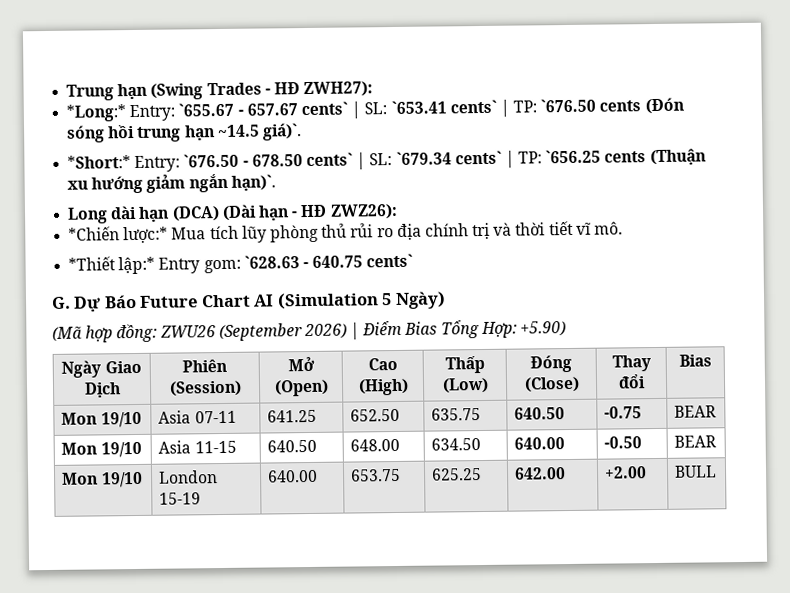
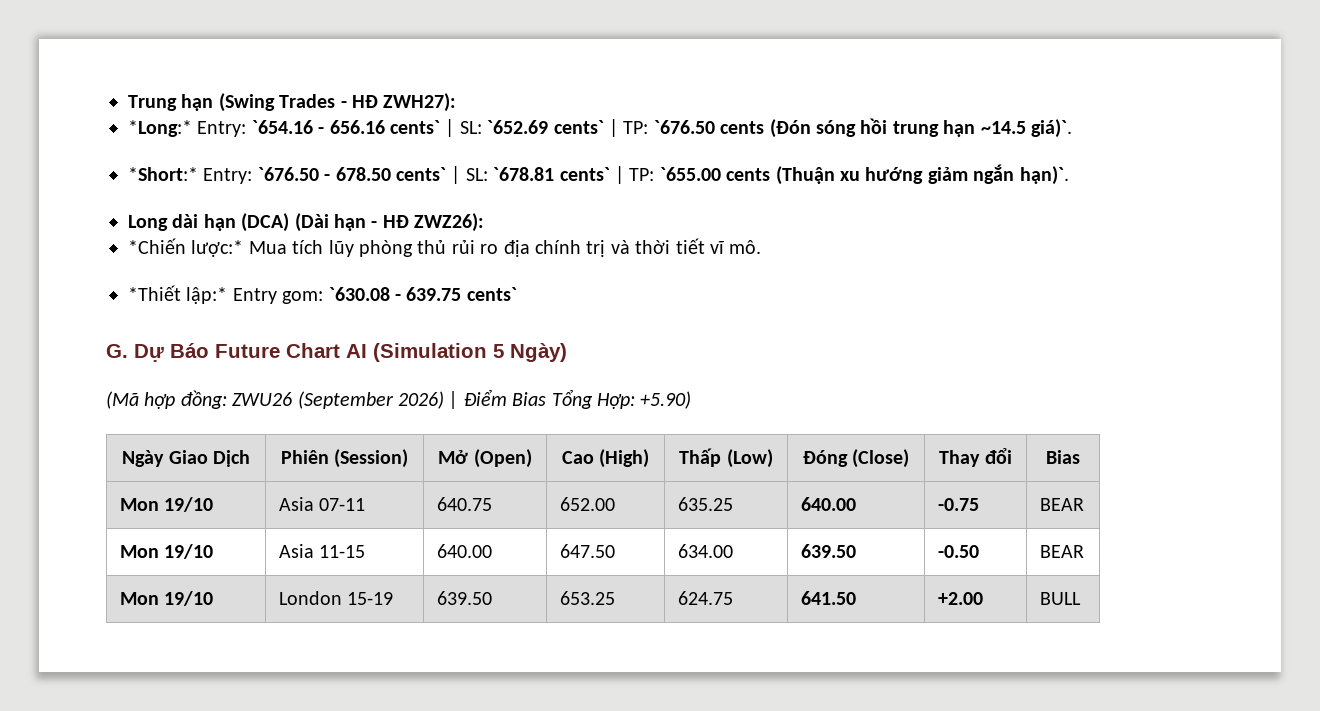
- *Long:* Entry: `655.67 - 657.67 cents` | SL: `653.41 cents` | TP: `676.50 cents (Đón sóng hồi trung hạn ~14.5 giá)`.
+ *Long:* Entry: `654.16 - 656.16 cents` | SL: `652.69 cents` | TP: `676.50 cents (Đón sóng hồi trung hạn ~14.5 giá)`.
- *Short:* Entry: `676.50 - 678.50 cents` | SL: `679.34 cents` | TP: `656.25 cents (Thuận xu hướng giảm ngắn hạn)`.
+ *Short:* Entry: `676.50 - 678.50 cents` | SL: `678.81 cents` | TP: `655.00 cents (Thuận xu hướng giảm ngắn hạn)`.
- *Thiết lập:* Entry gom: `628.63 - 640.75 cents`
+ *Thiết lập:* Entry gom: `630.08 - 639.75 cents`
- Mon 19/10 | Asia 07-11 | 641.25 | 652.50 | 635.75 | 640.50 | -0.75 | BEAR
+ Mon 19/10 | Asia 07-11 | 640.75 | 652.00 | 635.25 | 640.00 | -0.75 | BEAR
- Mon 19/10 | Asia 11-15 | 640.50 | 648.00 | 634.50 | 640.00 | -0.50 | BEAR
+ Mon 19/10 | Asia 11-15 | 640.00 | 647.50 | 634.00 | 639.50 | -0.50 | BEAR
- Mon 19/10 | London 15-19 | 640.00 | 653.75 | 625.25 | 642.00 | +2.00 | BULL
+ Mon 19/10 | London 15-19 | 639.50 | 653.25 | 624.75 | 641.50 | +2.00 | BULL

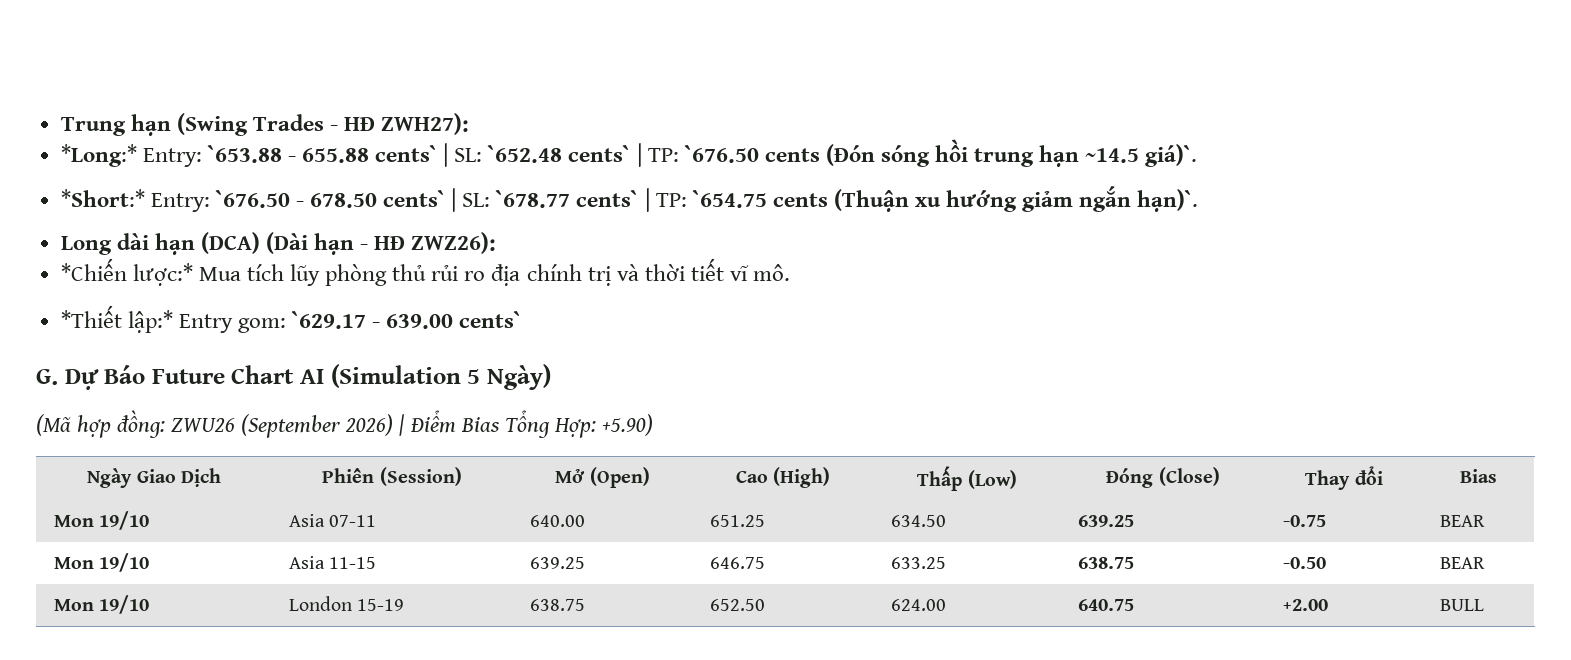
- *Long:* Entry: `654.16 - 656.16 cents` | SL: `652.69 cents` | TP: `676.50 cents (Đón sóng hồi trung hạn ~14.5 giá)`.
+ *Long:* Entry: `653.88 - 655.88 cents` | SL: `652.48 cents` | TP: `676.50 cents (Đón sóng hồi trung hạn ~14.5 giá)`.
- *Short:* Entry: `676.50 - 678.50 cents` | SL: `678.81 cents` | TP: `655.00 cents (Thuận xu hướng giảm ngắn hạn)`.
+ *Short:* Entry: `676.50 - 678.50 cents` | SL: `678.77 cents` | TP: `654.75 cents (Thuận xu hướng giảm ngắn hạn)`.
- *Thiết lập:* Entry gom: `630.08 - 639.75 cents`
+ *Thiết lập:* Entry gom: `629.17 - 639.00 cents`
- Mon 19/10 | Asia 07-11 | 640.75 | 652.00 | 635.25 | 640.00 | -0.75 | BEAR
+ Mon 19/10 | Asia 07-11 | 640.00 | 651.25 | 634.50 | 639.25 | -0.75 | BEAR
- Mon 19/10 | Asia 11-15 | 640.00 | 647.50 | 634.00 | 639.50 | -0.50 | BEAR
+ Mon 19/10 | Asia 11-15 | 639.25 | 646.75 | 633.25 | 638.75 | -0.50 | BEAR
- Mon 19/10 | London 15-19 | 639.50 | 653.25 | 624.75 | 641.50 | +2.00 | BULL
+ Mon 19/10 | London 15-19 | 638.75 | 652.50 | 624.00 | 640.75 | +2.00 | BULL

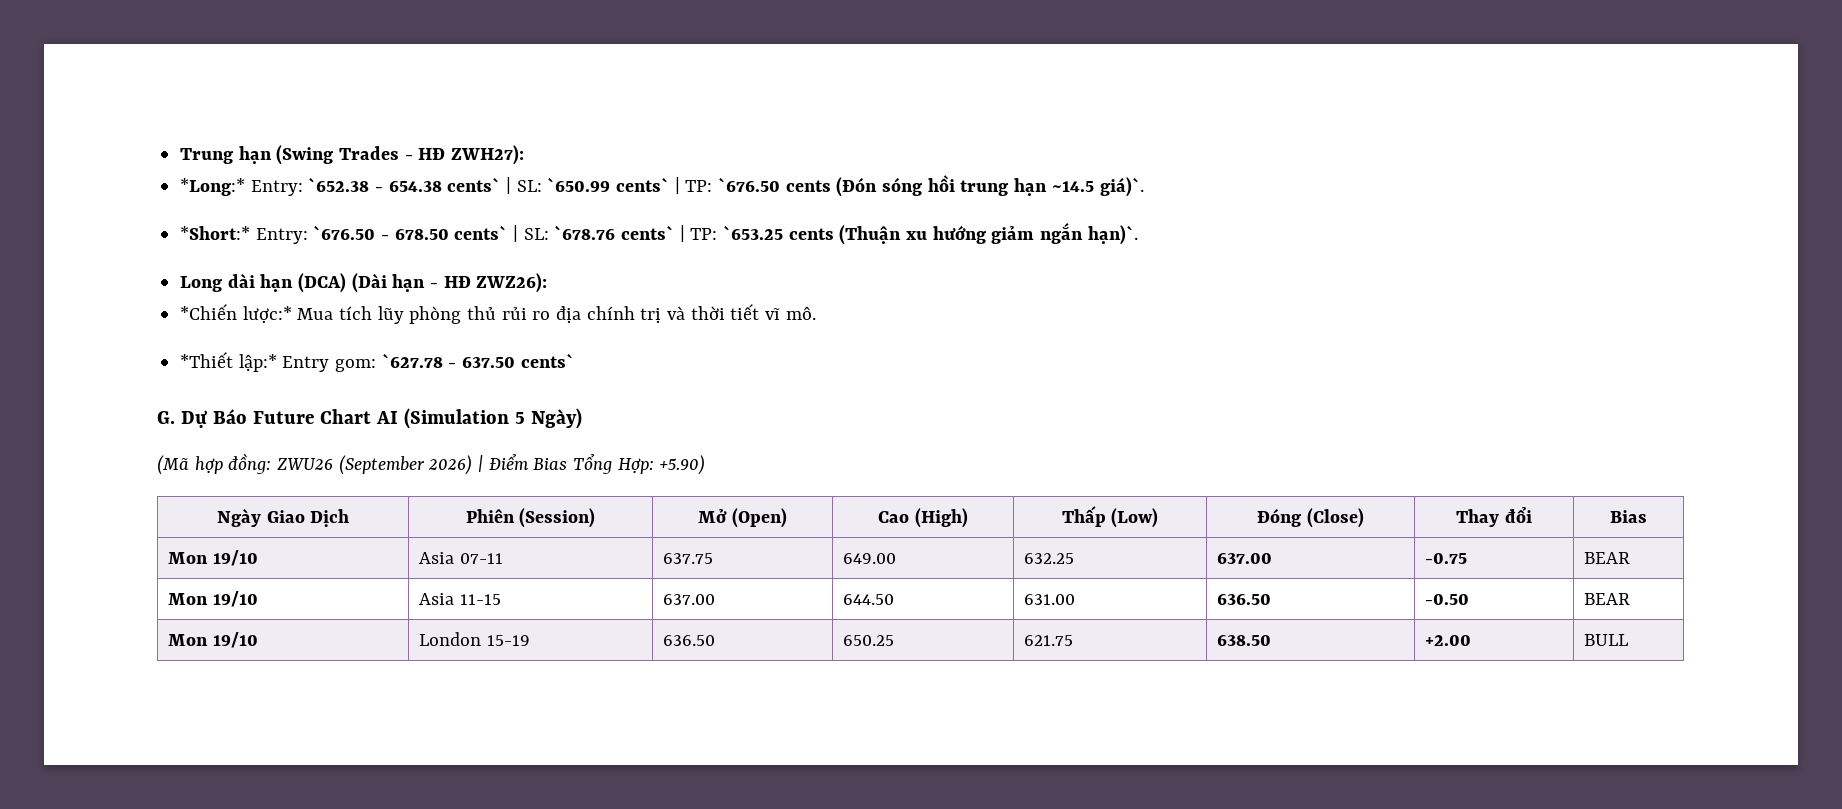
- *Long:* Entry: `653.88 - 655.88 cents` | SL: `652.48 cents` | TP: `676.50 cents (Đón sóng hồi trung hạn ~14.5 giá)`.
+ *Long:* Entry: `652.38 - 654.38 cents` | SL: `650.99 cents` | TP: `676.50 cents (Đón sóng hồi trung hạn ~14.5 giá)`.
- *Short:* Entry: `676.50 - 678.50 cents` | SL: `678.77 cents` | TP: `654.75 cents (Thuận xu hướng giảm ngắn hạn)`.
+ *Short:* Entry: `676.50 - 678.50 cents` | SL: `678.76 cents` | TP: `653.25 cents (Thuận xu hướng giảm ngắn hạn)`.
- *Thiết lập:* Entry gom: `629.17 - 639.00 cents`
+ *Thiết lập:* Entry gom: `627.78 - 637.50 cents`
- Mon 19/10 | Asia 07-11 | 640.00 | 651.25 | 634.50 | 639.25 | -0.75 | BEAR
+ Mon 19/10 | Asia 07-11 | 637.75 | 649.00 | 632.25 | 637.00 | -0.75 | BEAR
- Mon 19/10 | Asia 11-15 | 639.25 | 646.75 | 633.25 | 638.75 | -0.50 | BEAR
+ Mon 19/10 | Asia 11-15 | 637.00 | 644.50 | 631.00 | 636.50 | -0.50 | BEAR
- Mon 19/10 | London 15-19 | 638.75 | 652.50 | 624.00 | 640.75 | +2.00 | BULL
+ Mon 19/10 | London 15-19 | 636.50 | 650.25 | 621.75 | 638.50 | +2.00 | BULL

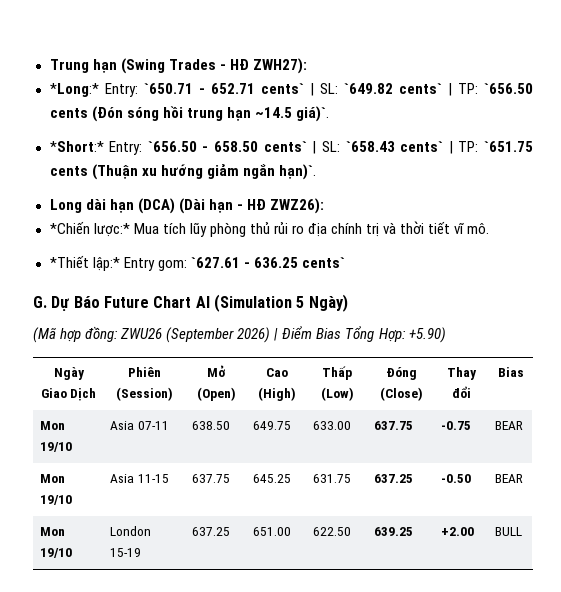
- *Long:* Entry: `652.38 - 654.38 cents` | SL: `650.99 cents` | TP: `676.50 cents (Đón sóng hồi trung hạn ~14.5 giá)`.
+ *Long:* Entry: `650.71 - 652.71 cents` | SL: `649.82 cents` | TP: `656.50 cents (Đón sóng hồi trung hạn ~14.5 giá)`.
- *Short:* Entry: `676.50 - 678.50 cents` | SL: `678.76 cents` | TP: `653.25 cents (Thuận xu hướng giảm ngắn hạn)`.
+ *Short:* Entry: `656.50 - 658.50 cents` | SL: `658.43 cents` | TP: `651.75 cents (Thuận xu hướng giảm ngắn hạn)`.
- *Thiết lập:* Entry gom: `627.78 - 637.50 cents`
+ *Thiết lập:* Entry gom: `627.61 - 636.25 cents`
- Mon 19/10 | Asia 07-11 | 637.75 | 649.00 | 632.25 | 637.00 | -0.75 | BEAR
+ Mon 19/10 | Asia 07-11 | 638.50 | 649.75 | 633.00 | 637.75 | -0.75 | BEAR
- Mon 19/10 | Asia 11-15 | 637.00 | 644.50 | 631.00 | 636.50 | -0.50 | BEAR
+ Mon 19/10 | Asia 11-15 | 637.75 | 645.25 | 631.75 | 637.25 | -0.50 | BEAR
- Mon 19/10 | London 15-19 | 636.50 | 650.25 | 621.75 | 638.50 | +2.00 | BULL
+ Mon 19/10 | London 15-19 | 637.25 | 651.00 | 622.50 | 639.25 | +2.00 | BULL

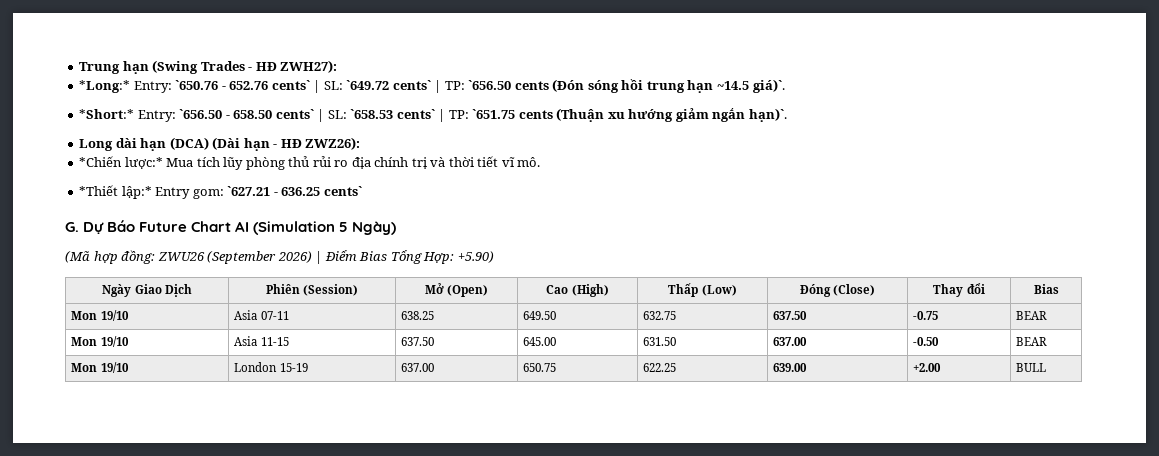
- *Long:* Entry: `650.71 - 652.71 cents` | SL: `649.82 cents` | TP: `656.50 cents (Đón sóng hồi trung hạn ~14.5 giá)`.
+ *Long:* Entry: `650.76 - 652.76 cents` | SL: `649.72 cents` | TP: `656.50 cents (Đón sóng hồi trung hạn ~14.5 giá)`.
- *Short:* Entry: `656.50 - 658.50 cents` | SL: `658.43 cents` | TP: `651.75 cents (Thuận xu hướng giảm ngắn hạn)`.
+ *Short:* Entry: `656.50 - 658.50 cents` | SL: `658.53 cents` | TP: `651.75 cents (Thuận xu hướng giảm ngắn hạn)`.
- *Thiết lập:* Entry gom: `627.61 - 636.25 cents`
+ *Thiết lập:* Entry gom: `627.21 - 636.25 cents`
- Mon 19/10 | Asia 07-11 | 638.50 | 649.75 | 633.00 | 637.75 | -0.75 | BEAR
+ Mon 19/10 | Asia 07-11 | 638.25 | 649.50 | 632.75 | 637.50 | -0.75 | BEAR
- Mon 19/10 | Asia 11-15 | 637.75 | 645.25 | 631.75 | 637.25 | -0.50 | BEAR
+ Mon 19/10 | Asia 11-15 | 637.50 | 645.00 | 631.50 | 637.00 | -0.50 | BEAR
- Mon 19/10 | London 15-19 | 637.25 | 651.00 | 622.50 | 639.25 | +2.00 | BULL
+ Mon 19/10 | London 15-19 | 637.00 | 650.75 | 622.25 | 639.00 | +2.00 | BULL

